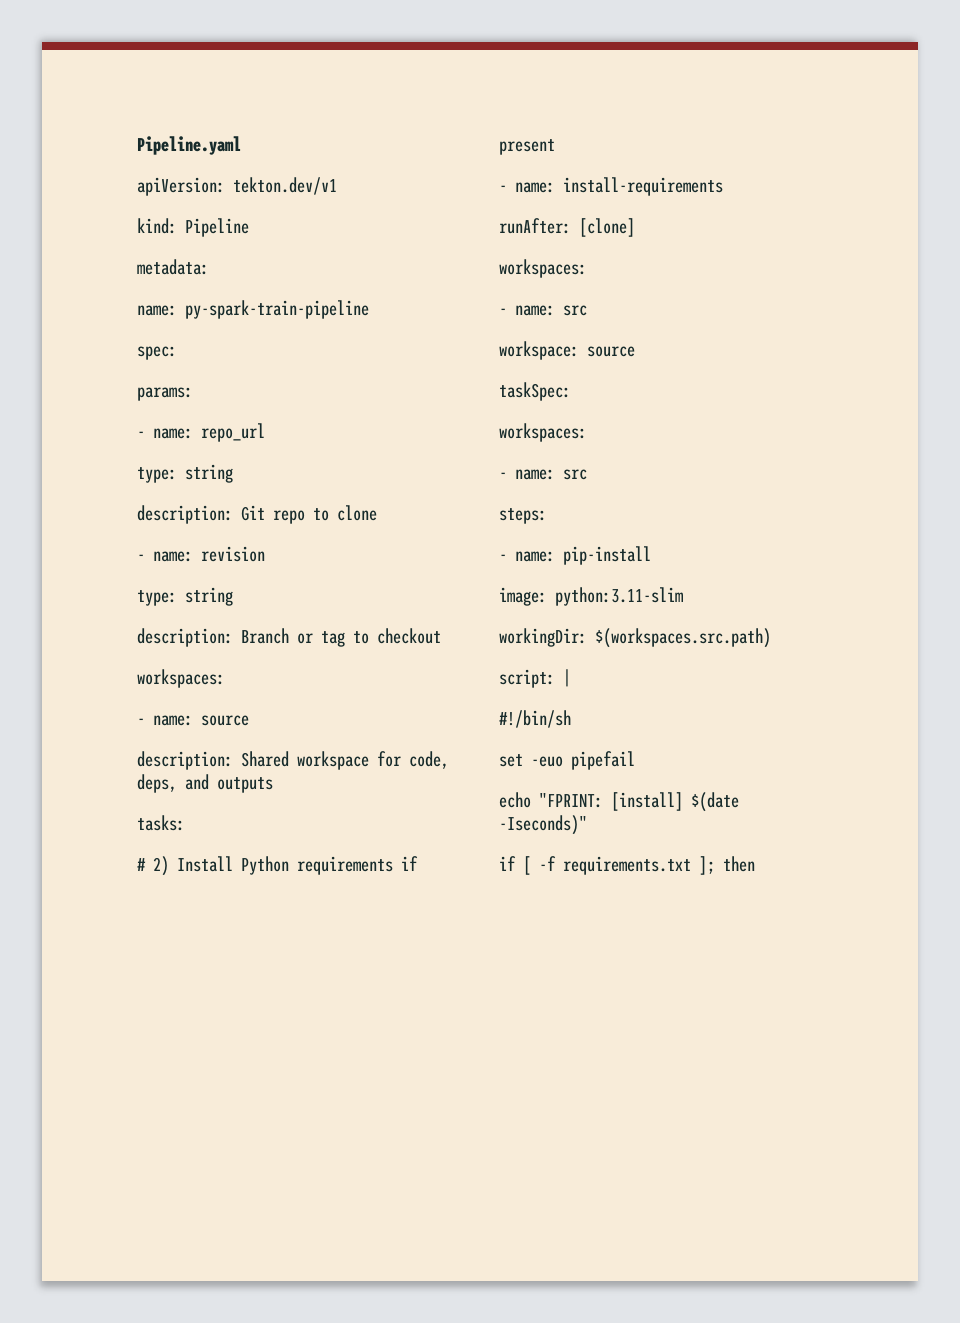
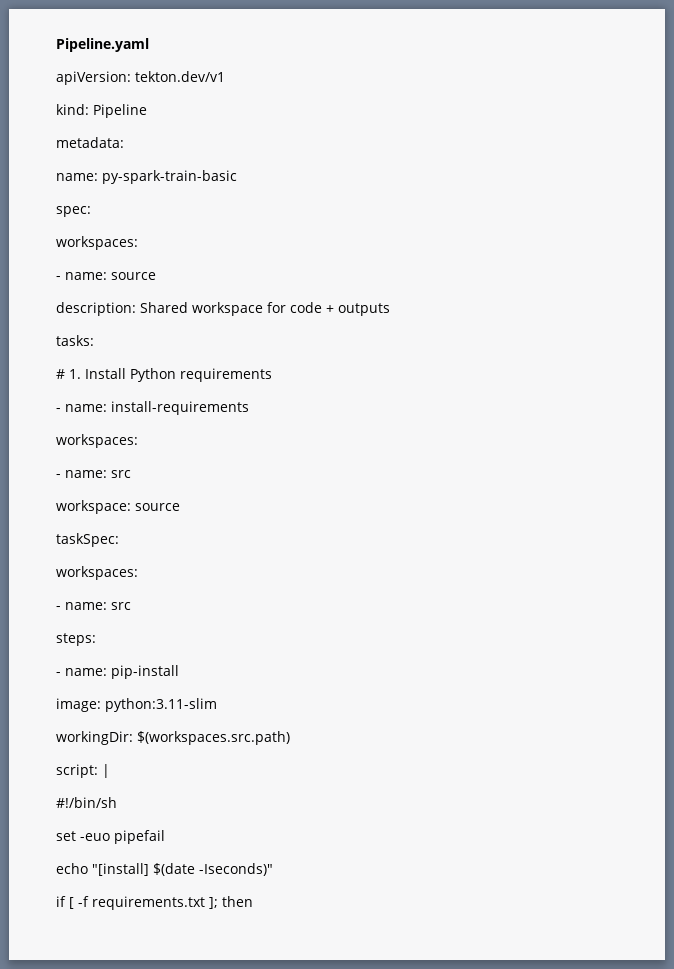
- name: py-spark-train-pipeline
+ name: py-spark-train-basic
- params:
- - name: repo_url
- type: string
- description: Git repo to clone
- - name: revision
- type: string
- description: Branch or tag to checkout
- description: Shared workspace for code, deps, and outputs
+ description: Shared workspace for code + outputs
- # 2) Install Python requirements if present
+ # 1. Install Python requirements
- runAfter: [clone]
- echo "FPRINT: [install] $(date -Iseconds)"
+ echo "[install] $(date -Iseconds)"

